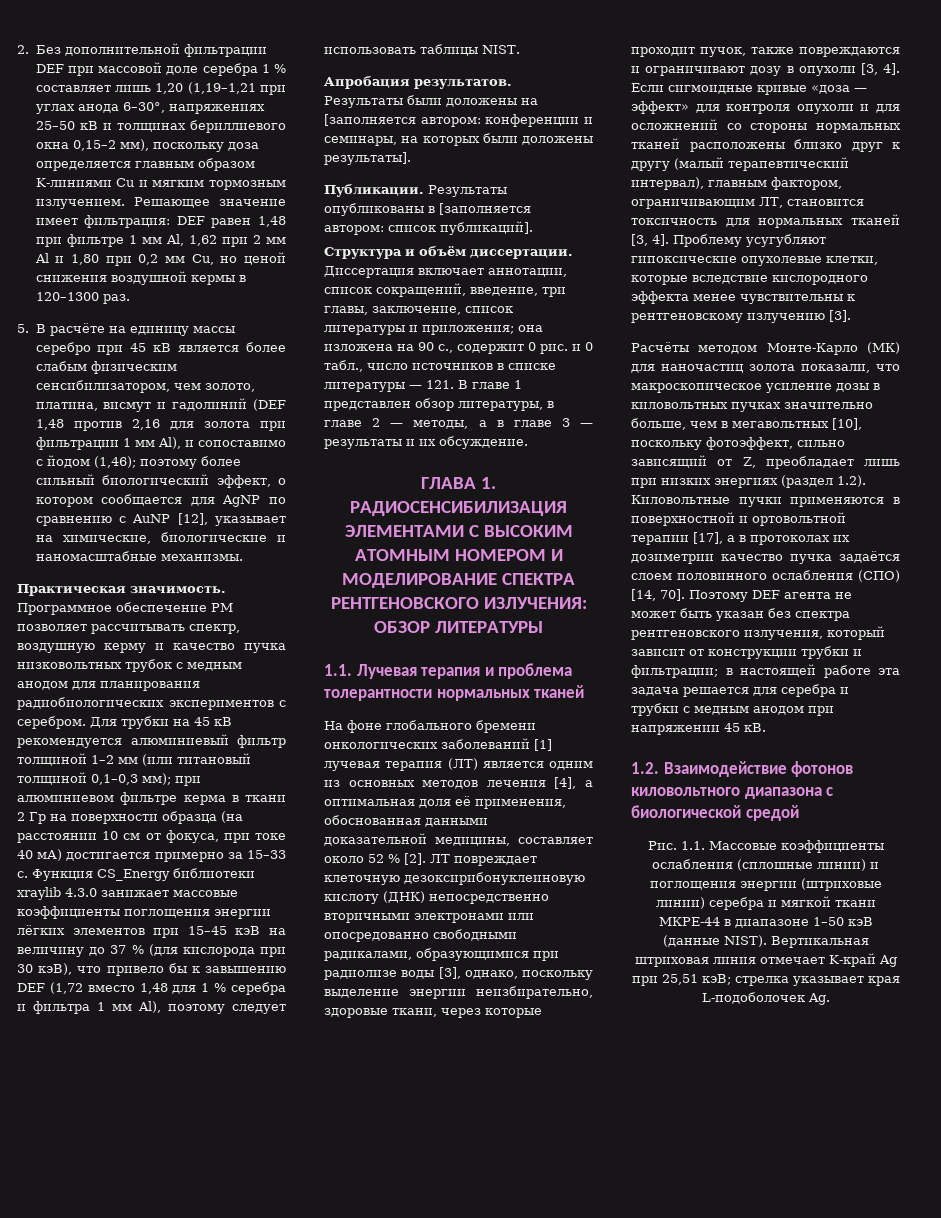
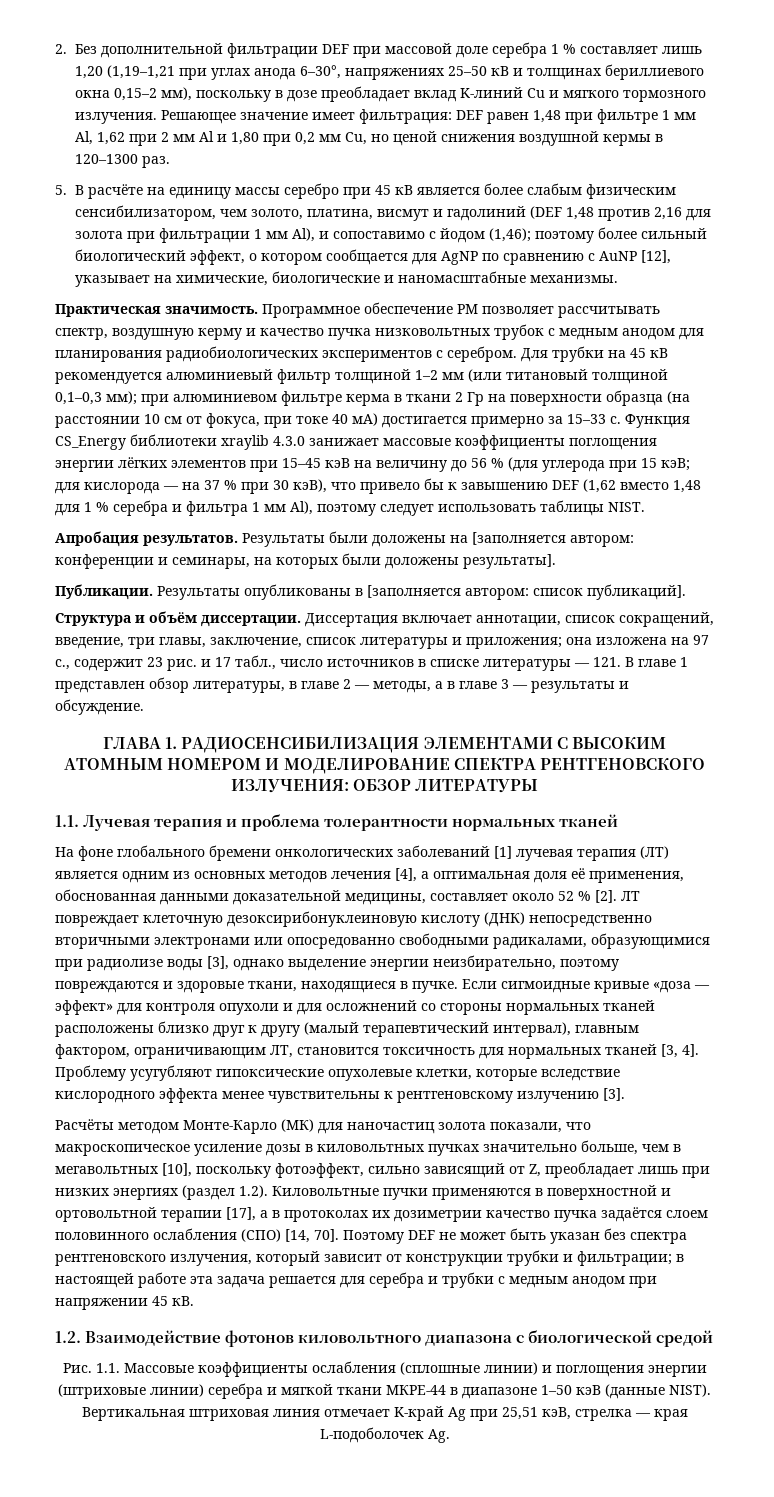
- 2. Без дополнительной фильтрации DEF при массовой доле серебра 1 % составляет лишь 1,20 (1,19–1,21 при углах анода 6–30°, напряжениях 25–50 кВ и толщинах бериллиевого окна 0,15–2 мм), поскольку доза определяется главным образом K-линиями Cu и мягким тормозным излучением.
+ 2. Без дополнительной фильтрации DEF при массовой доле серебра 1 % составляет лишь 1,20 (1,19–1,21 при углах анода 6–30°, напряжениях 25–50 кВ и толщинах бериллиевого окна 0,15–2 мм), поскольку в дозе преобладает вклад K-линий Cu и мягкого тормозного излучения.
- Функция CS_Energy библиотеки xraylib 4.3.0 занижает массовые коэффициенты поглощения энергии лёгких элементов при 15–45 кэВ на величину до 37 % (для кислорода при 30 кэВ), что привело бы к завышению DEF (1,72 вместо 1,48 для 1 % серебра и фильтра 1 мм Al), поэтому следует использовать таблицы NIST.
+ Функция CS_Energy библиотеки xraylib 4.3.0 занижает массовые коэффициенты поглощения энергии лёгких элементов при 15–45 кэВ на величину до 56 % (для углерода при 15 кэВ; для кислорода — на 37 % при 30 кэВ), что привело бы к завышению DEF (1,62 вместо 1,48 для 1 % серебра и фильтра 1 мм Al), поэтому следует использовать таблицы NIST.
- Диссертация включает аннотации, список сокращений, введение, три главы, заключение, список литературы и приложения; она изложена на 90 с., содержит 0 рис. и 0 табл., число источников в списке литературы — 121. В главе 1 представлен обзор литературы, в главе 2 — методы, а в главе 3 — результаты и их обсуждение.
+ Диссертация включает аннотации, список сокращений, введение, три главы, заключение, список литературы и приложения; она изложена на 97 с., содержит 23 рис. и 17 табл., число источников в списке литературы — 121. В главе 1 представлен обзор литературы, в главе 2 — методы, а в главе 3 — результаты и обсуждение.
- ЛТ повреждает клеточную дезоксирибонуклеиновую кислоту (ДНК) непосредственно вторичными электронами или опосредованно свободными радикалами, образующимися при радиолизе воды [3], однако, поскольку выделение энергии неизбирательно, здоровые ткани, через которые проходит пучок, также повреждаются и ограничивают дозу в опухоли [3, 4].
+ ЛТ повреждает клеточную дезоксирибонуклеиновую кислоту (ДНК) непосредственно вторичными электронами или опосредованно свободными радикалами, образующимися при радиолизе воды [3], однако выделение энергии неизбирательно, поэтому повреждаются и здоровые ткани, находящиеся в пучке.
- Поэтому DEF агента не может быть указан без спектра рентгеновского излучения, который зависит от конструкции трубки и фильтрации; в настоящей работе эта задача решается для серебра и трубки с медным анодом при напряжении 45 кВ.
+ Поэтому DEF не может быть указан без спектра рентгеновского излучения, который зависит от конструкции трубки и фильтрации; в настоящей работе эта задача решается для серебра и трубки с медным анодом при напряжении 45 кВ.
- Вертикальная штриховая линия отмечает K-край Ag при 25,51 кэВ; стрелка указывает края L-подоболочек Ag.
+ Вертикальная штриховая линия отмечает K-край Ag при 25,51 кэВ, стрелка — края L-подоболочек Ag.

